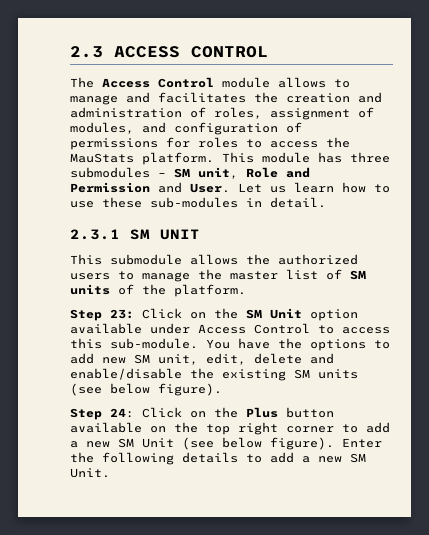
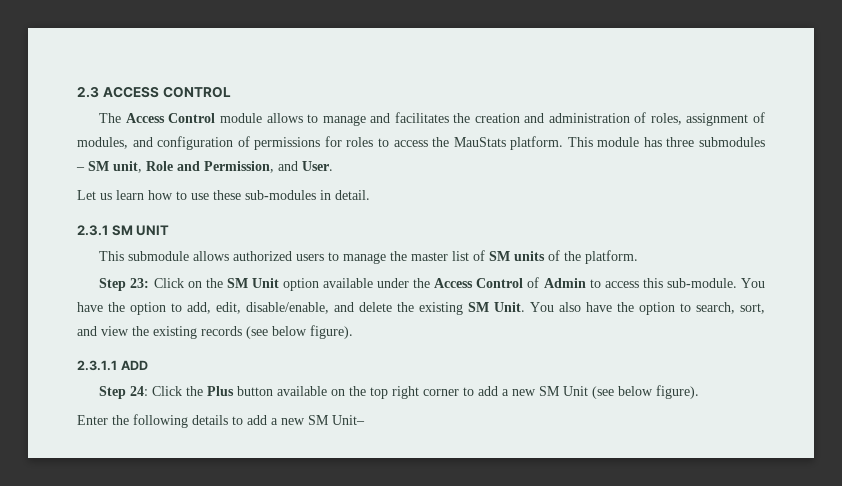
- This module has three submodules – SM unit, Role and Permission and User. Let us learn how to use these sub-modules in detail.
+ This module has three submodules – SM unit, Role and Permission, and User.
+ Let us learn how to use these sub-modules in detail.
- This submodule allows the authorized users to manage the master list of SM units of the platform.
+ This submodule allows authorized users to manage the master list of SM units of the platform.
- Step 23: Click on the SM Unit option available under Access Control to access this sub-module.
+ Step 23: Click on the SM Unit option available under the Access Control of Admin to access this sub-module.
- You have the options to add new SM unit, edit, delete and enable/disable the existing SM units (see below figure).
+ You have the option to add, edit, disable/enable, and delete the existing SM Unit. You also have the option to search, sort, and view the existing records (see below figure).
+ 2.3.1.1 ADD
- Step 24: Click on the Plus button available on the top right corner to add a new SM Unit (see below figure). Enter the following details to add a new SM Unit.
+ Step 24: Click the Plus button available on the top right corner to add a new SM Unit (see below figure).
+ Enter the following details to add a new SM Unit–

